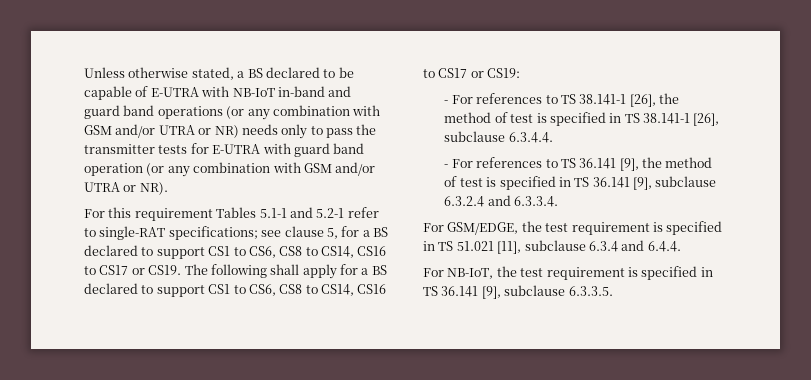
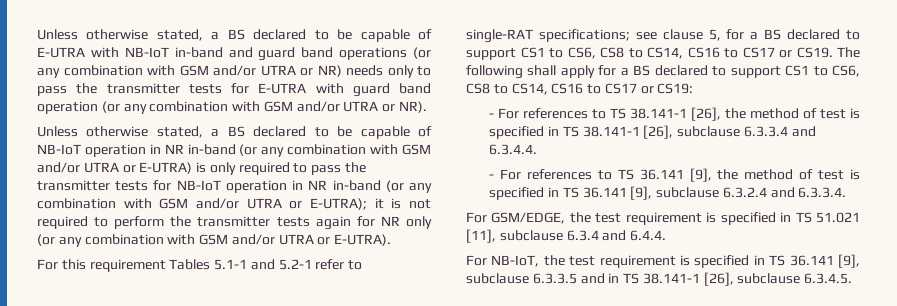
+ Unless otherwise stated, a BS declared to be capable of NB-IoT operation in NR in-band (or any combination with GSM and/or UTRA or E-UTRA) is only required to pass the transmitter tests for NB-IoT operation in NR in-band (or any combination with GSM and/or UTRA or E-UTRA); it is not required to perform the transmitter tests again for NR only (or any combination with GSM and/or UTRA or E-UTRA).
- - For references to TS 38.141-1 [26], the method of test is specified in TS 38.141-1 [26], subclause 6.3.4.4.
+ - For references to TS 38.141-1 [26], the method of test is specified in TS 38.141-1 [26], subclause 6.3.3.4 and 6.3.4.4.
- For NB-IoT, the test requirement is specified in TS 36.141 [9], subclause 6.3.3.5.
+ For NB-IoT, the test requirement is specified in TS 36.141 [9], subclause 6.3.3.5 and in TS 38.141-1 [26], subclause 6.3.4.5.

